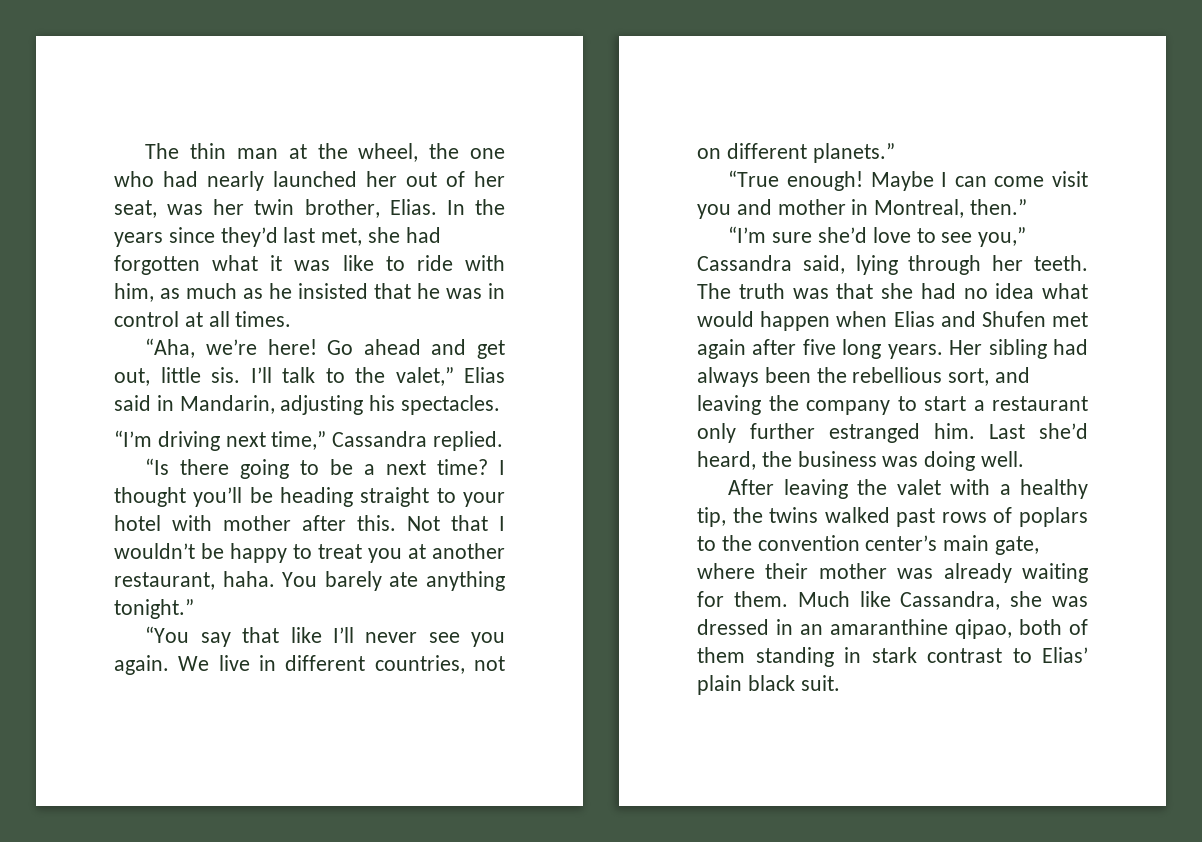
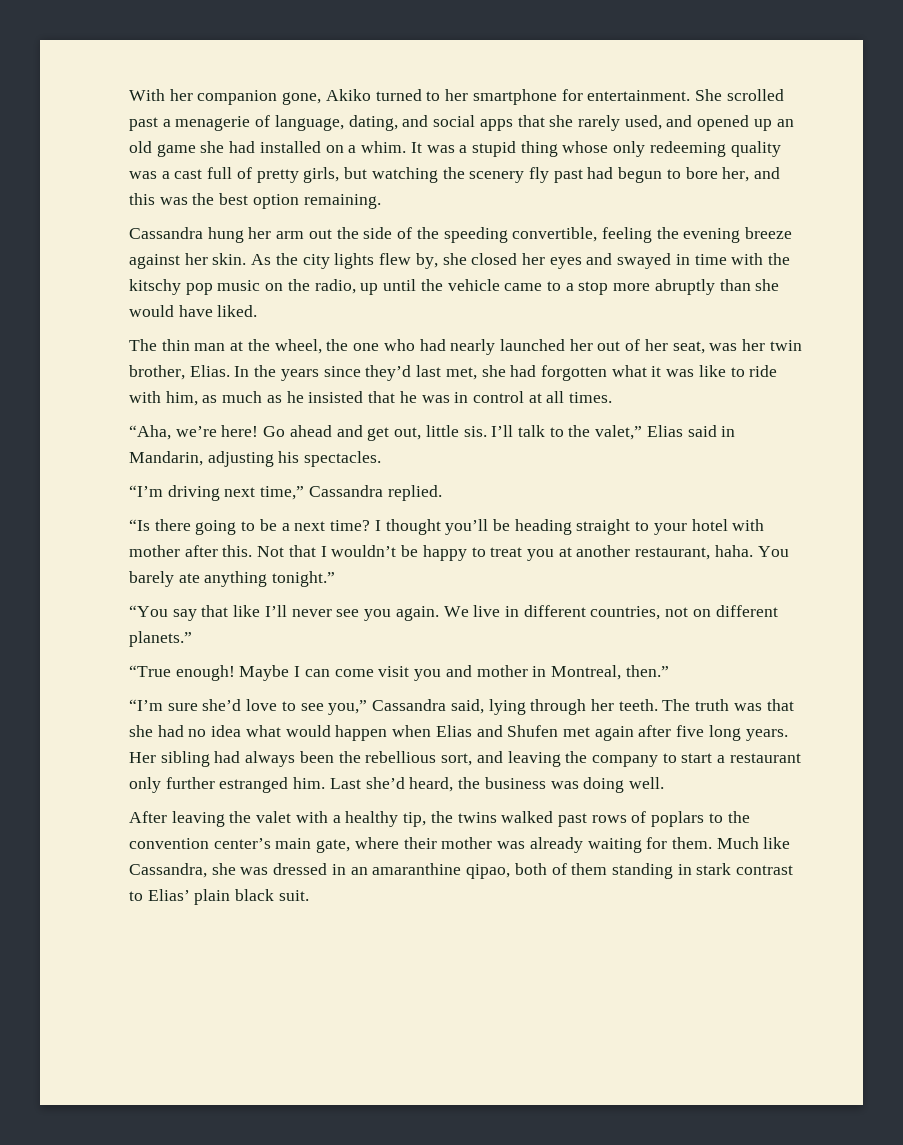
+ With her companion gone, Akiko turned to her smartphone for entertainment. She scrolled past a menagerie of language, dating, and social apps that she rarely used, and opened up an old game she had installed on a whim. It was a stupid thing whose only redeeming quality was a cast full of pretty girls, but watching the scenery fly past had begun to bore her, and this was the best option remaining.
+ Cassandra hung her arm out the side of the speeding convertible, feeling the evening breeze against her skin. As the city lights flew by, she closed her eyes and swayed in time with the kitschy pop music on the radio, up until the vehicle came to a stop more abruptly than she would have liked.

